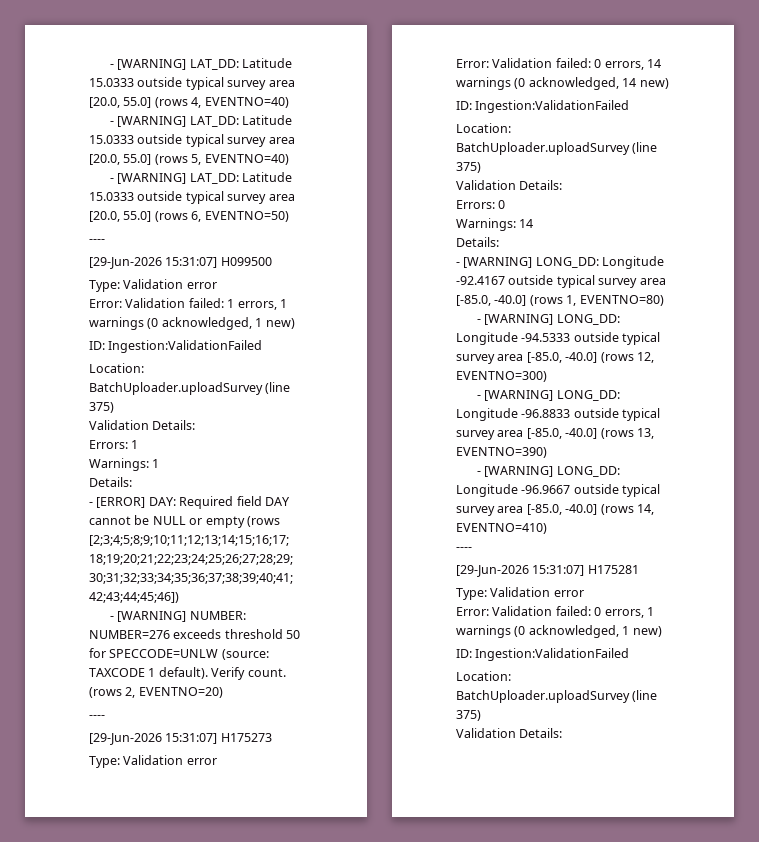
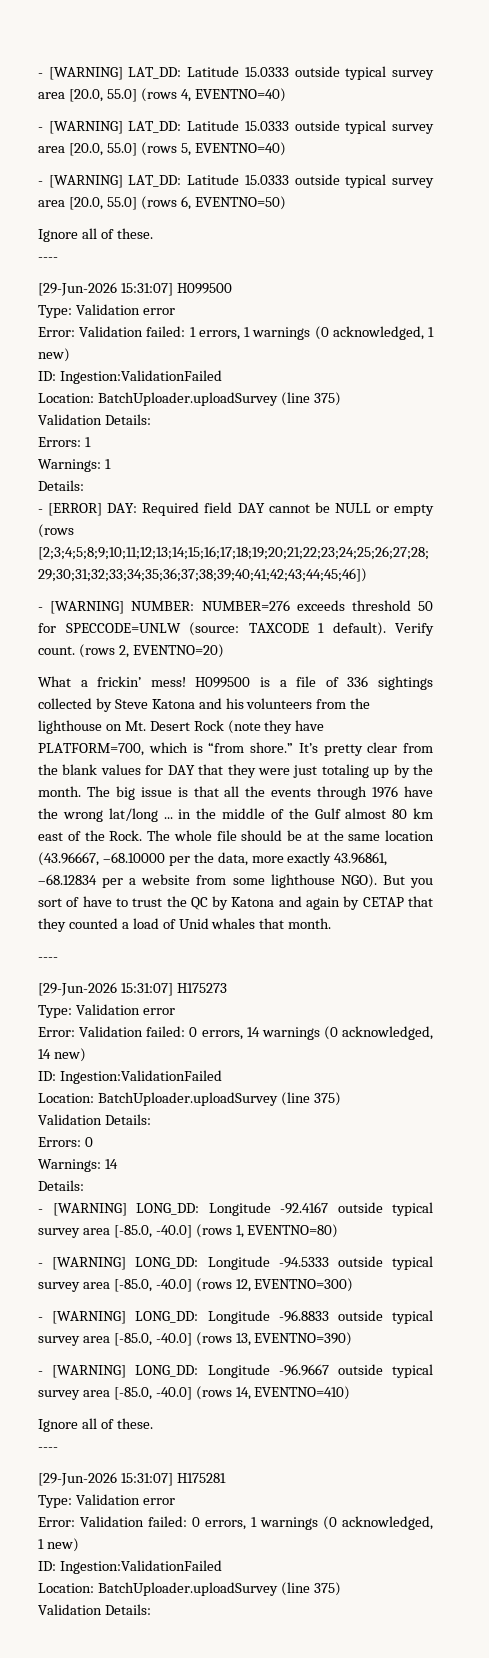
  - [WARNING] LAT_DD: Latitude 15.0333 outside typical survey area [20.0, 55.0] (rows 6, EVENTNO=50)
+ Ignore all of these.
+ What a frickin’ mess! H099500 is a file of 336 sightings collected by Steve Katona and his volunteers from the lighthouse on Mt. Desert Rock (note they have PLATFORM=700, which is “from shore.” It’s pretty clear from the blank values for DAY that they were just totaling up by the month. The big issue is that all the events through 1976 have the wrong lat/long ... in the middle of the Gulf almost 80 km east of the Rock. The whole file should be at the same location (43.96667, –68.10000 per the data, more exactly 43.96861, –68.12834 per a website from some lighthouse NGO). But you sort of have to trust the QC by Katona and again by CETAP that they counted a load of Unid whales that month.
  - [WARNING] LONG_DD: Longitude -96.9667 outside typical survey area [-85.0, -40.0] (rows 14, EVENTNO=410)
+ Ignore all of these.

